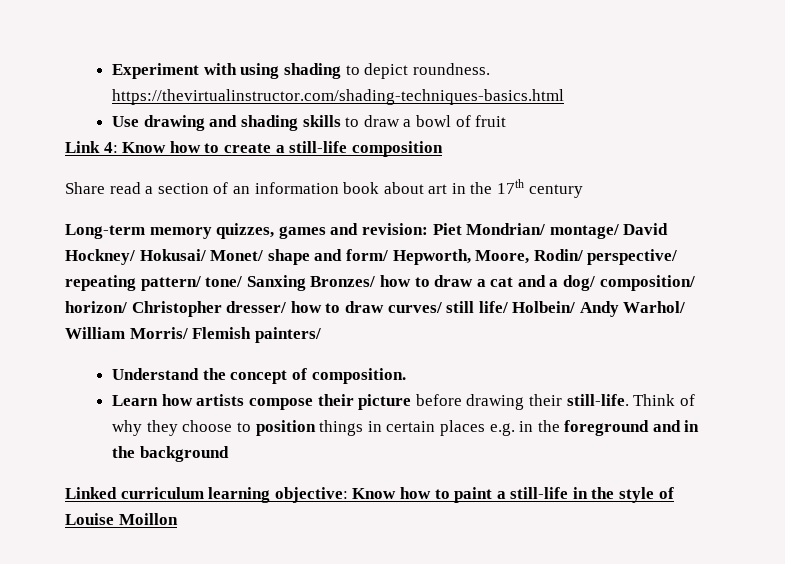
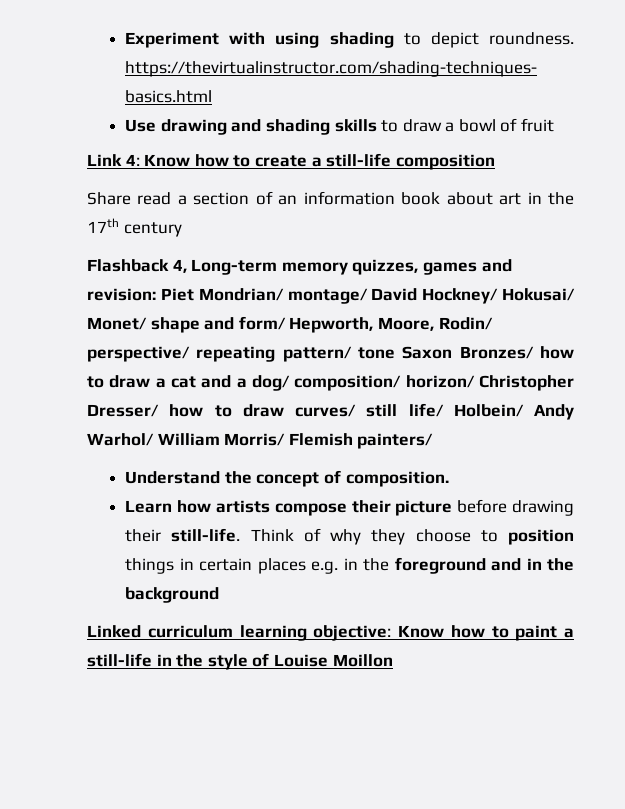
- Long-term memory quizzes, games and revision: Piet Mondrian/ montage/ David Hockney/ Hokusai/ Monet/ shape and form/ Hepworth, Moore, Rodin/ perspective/ repeating pattern/ tone/ Sanxing Bronzes/ how to draw a cat and a dog/ composition/ horizon/ Christopher dresser/ how to draw curves/ still life/ Holbein/ Andy Warhol/ William Morris/ Flemish painters/
+ Flashback 4, Long-term memory quizzes, games and revision: Piet Mondrian/ montage/ David Hockney/ Hokusai/ Monet/ shape and form/ Hepworth, Moore, Rodin/ perspective/ repeating pattern/ tone Saxon Bronzes/ how to draw a cat and a dog/ composition/ horizon/ Christopher Dresser/ how to draw curves/ still life/ Holbein/ Andy Warhol/ William Morris/ Flemish painters/

